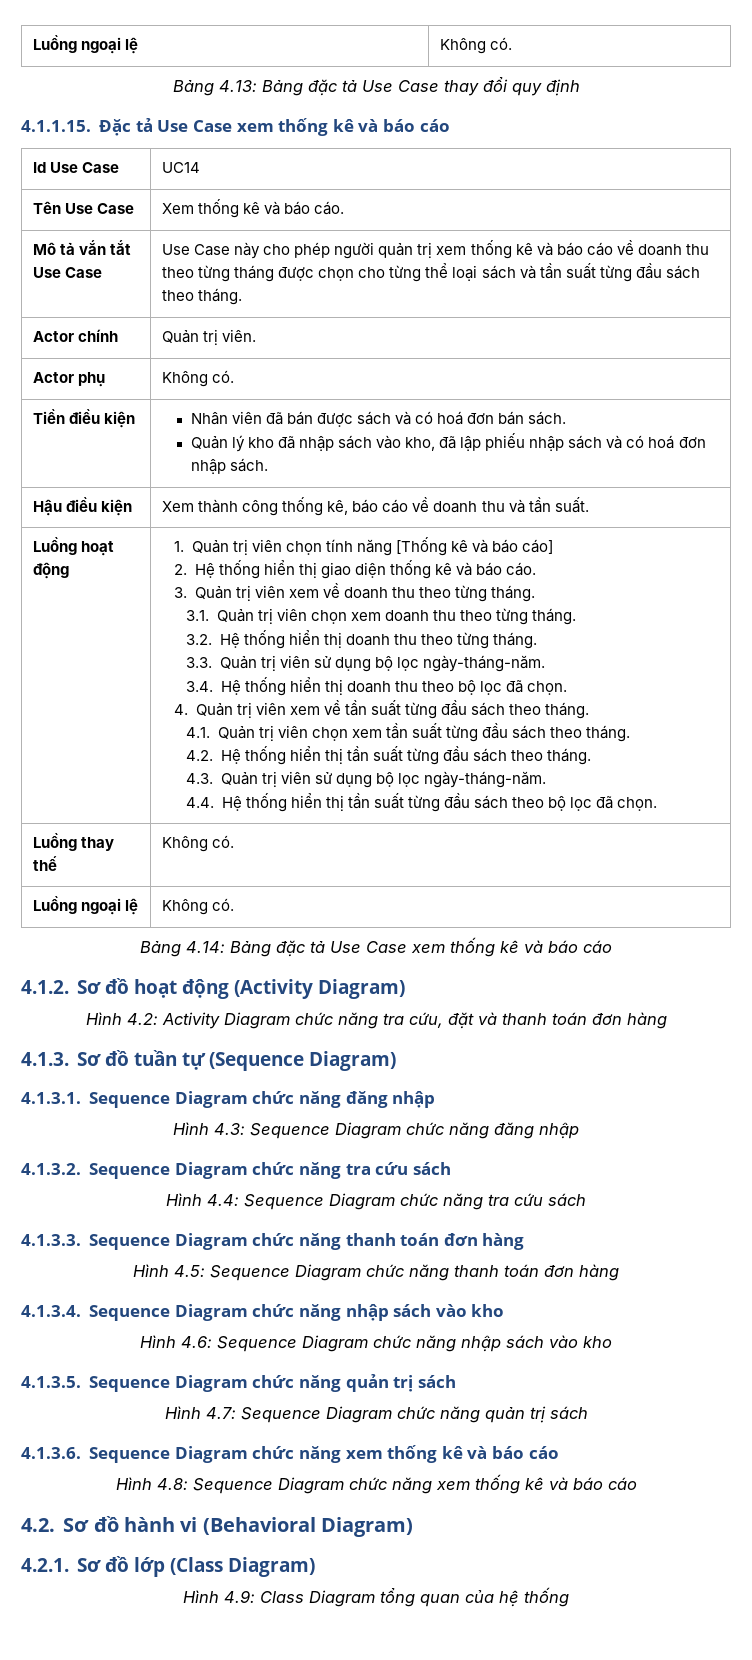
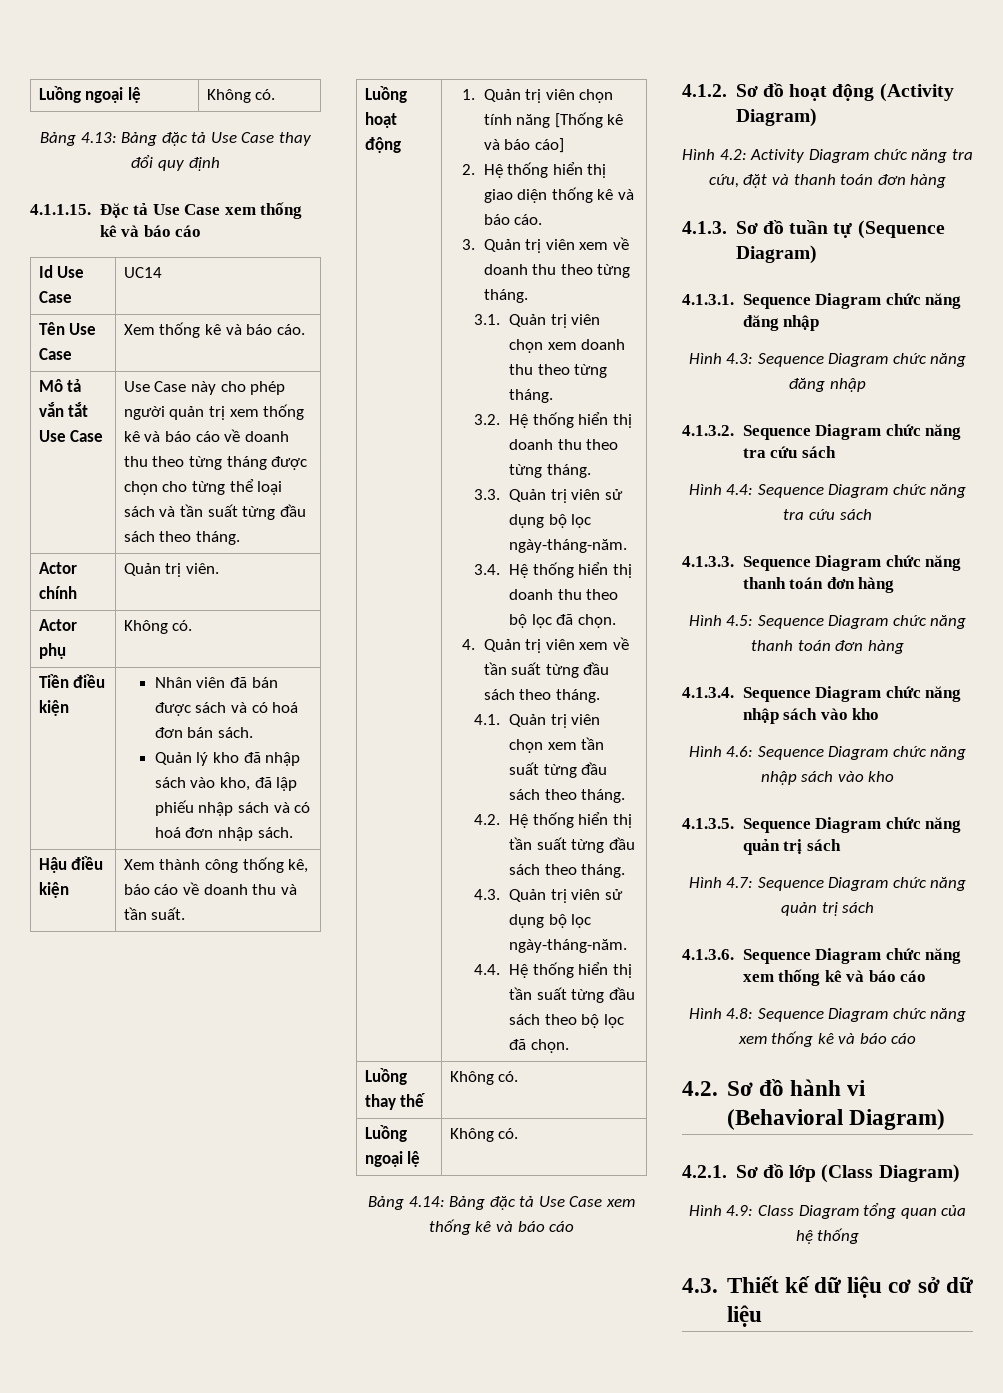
+ 4.3. Thiết kế dữ liệu cơ sở dữ liệu

